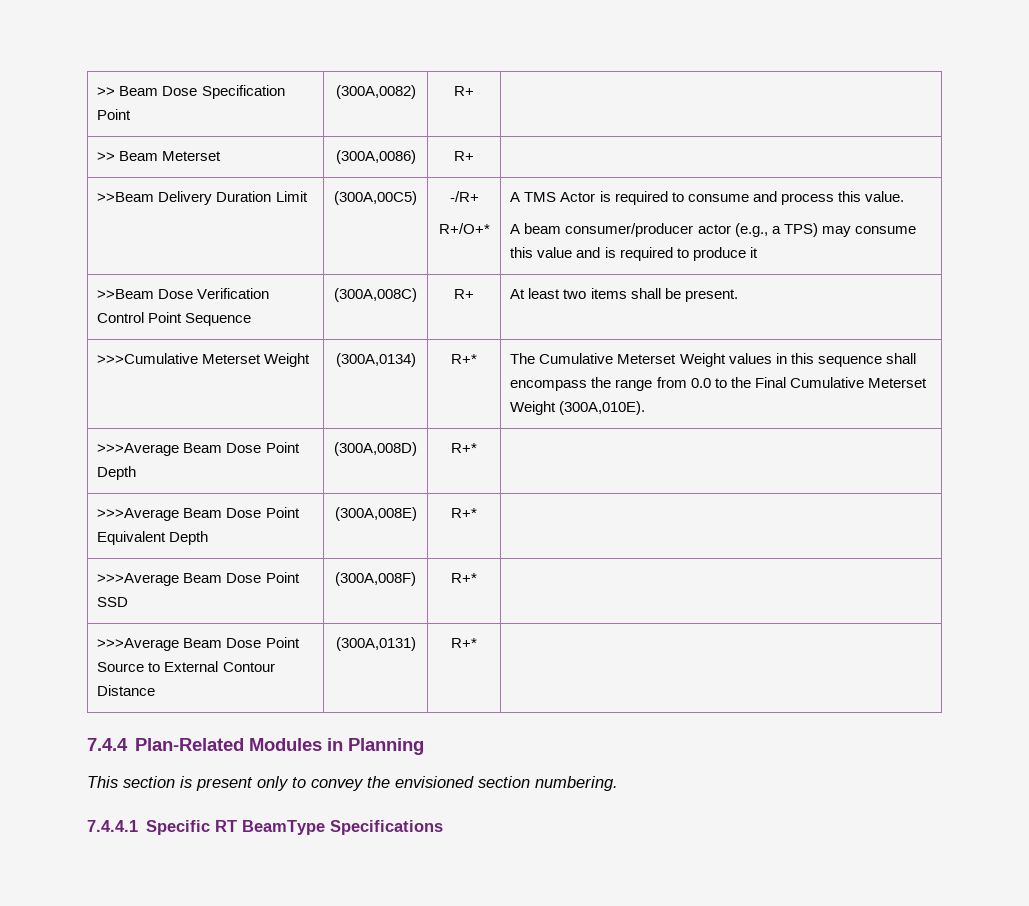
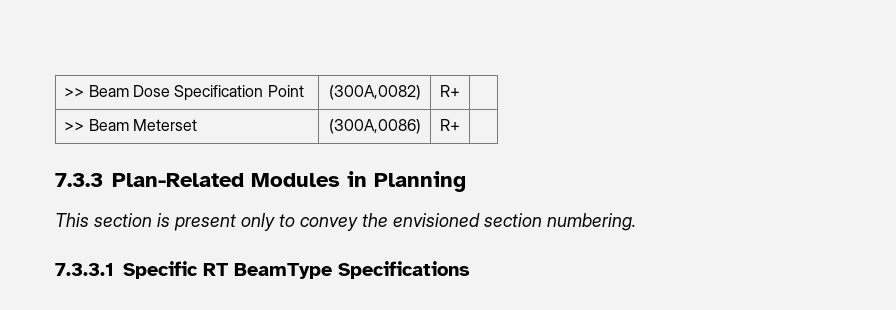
- >>Beam Delivery Duration Limit | (300A,00C5) | -/R+
- R+/O+* | A TMS Actor is required to consume and process this value.
- A beam consumer/producer actor (e.g., a TPS) may consume this value and is required to produce it
- >>Beam Dose Verification Control Point Sequence | (300A,008C) | R+ | At least two items shall be present.
- >>>Cumulative Meterset Weight | (300A,0134) | R+* | The Cumulative Meterset Weight values in this sequence shall encompass the range from 0.0 to the Final Cumulative Meterset Weight (300A,010E).
- >>>Average Beam Dose Point Depth | (300A,008D) | R+* |
- >>>Average Beam Dose Point Equivalent Depth | (300A,008E) | R+* |
- >>>Average Beam Dose Point SSD | (300A,008F) | R+* |
- >>>Average Beam Dose Point Source to External Contour Distance | (300A,0131) | R+* |
- 7.4.4 Plan-Related Modules in Planning
+ 7.3.3 Plan-Related Modules in Planning
- 7.4.4.1 Specific RT BeamType Specifications
+ 7.3.3.1 Specific RT BeamType Specifications

